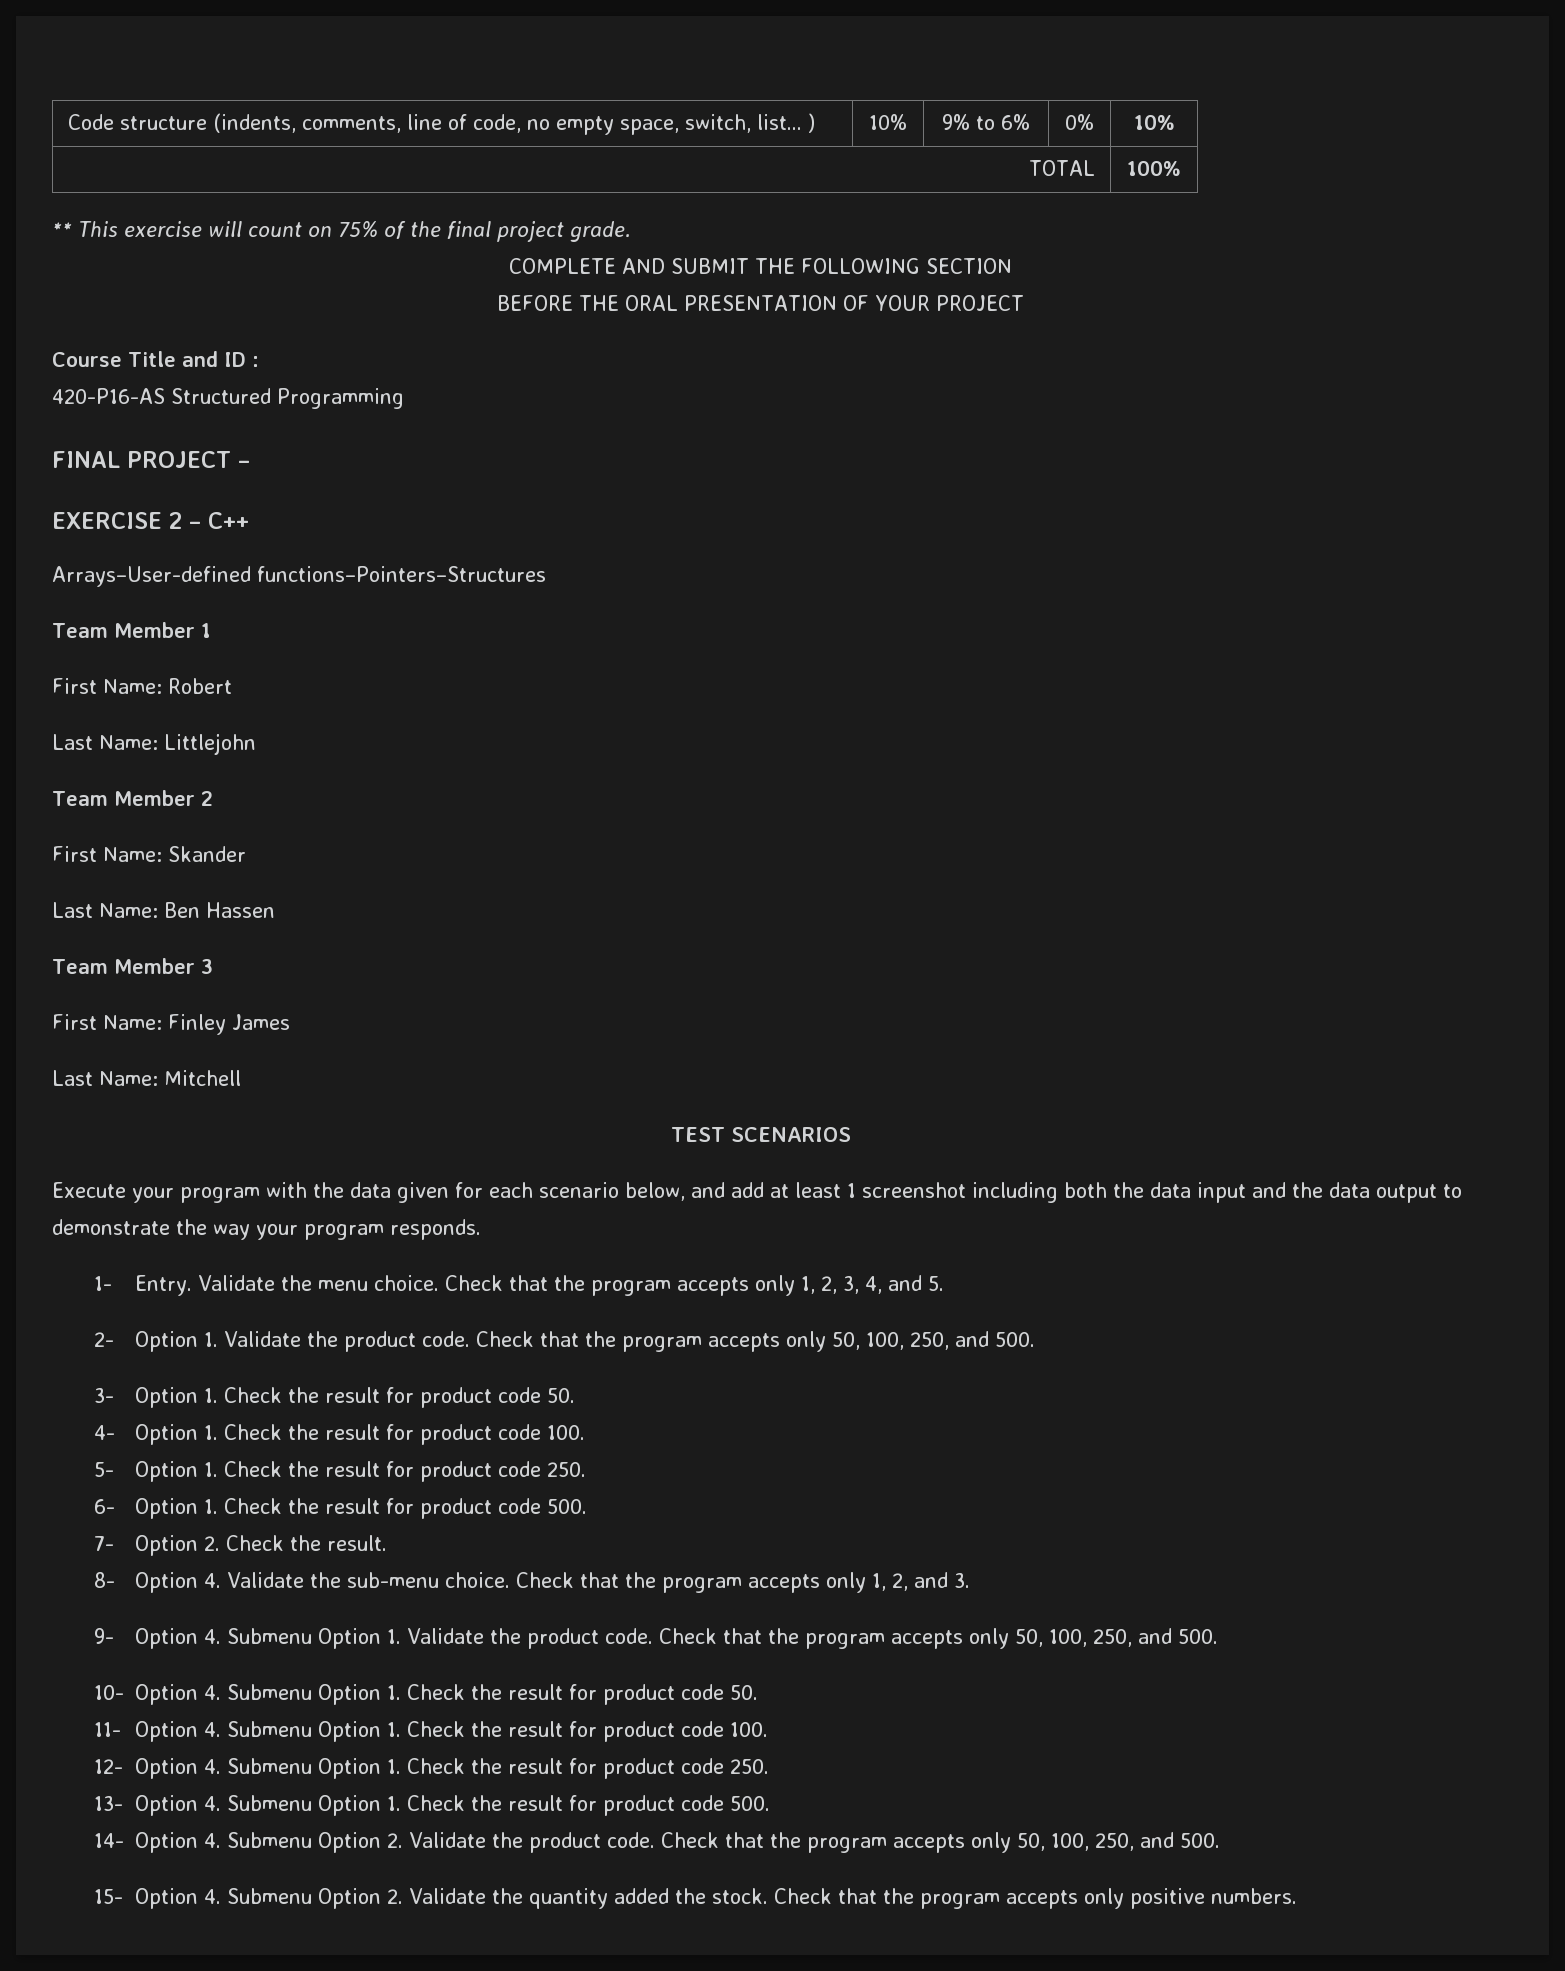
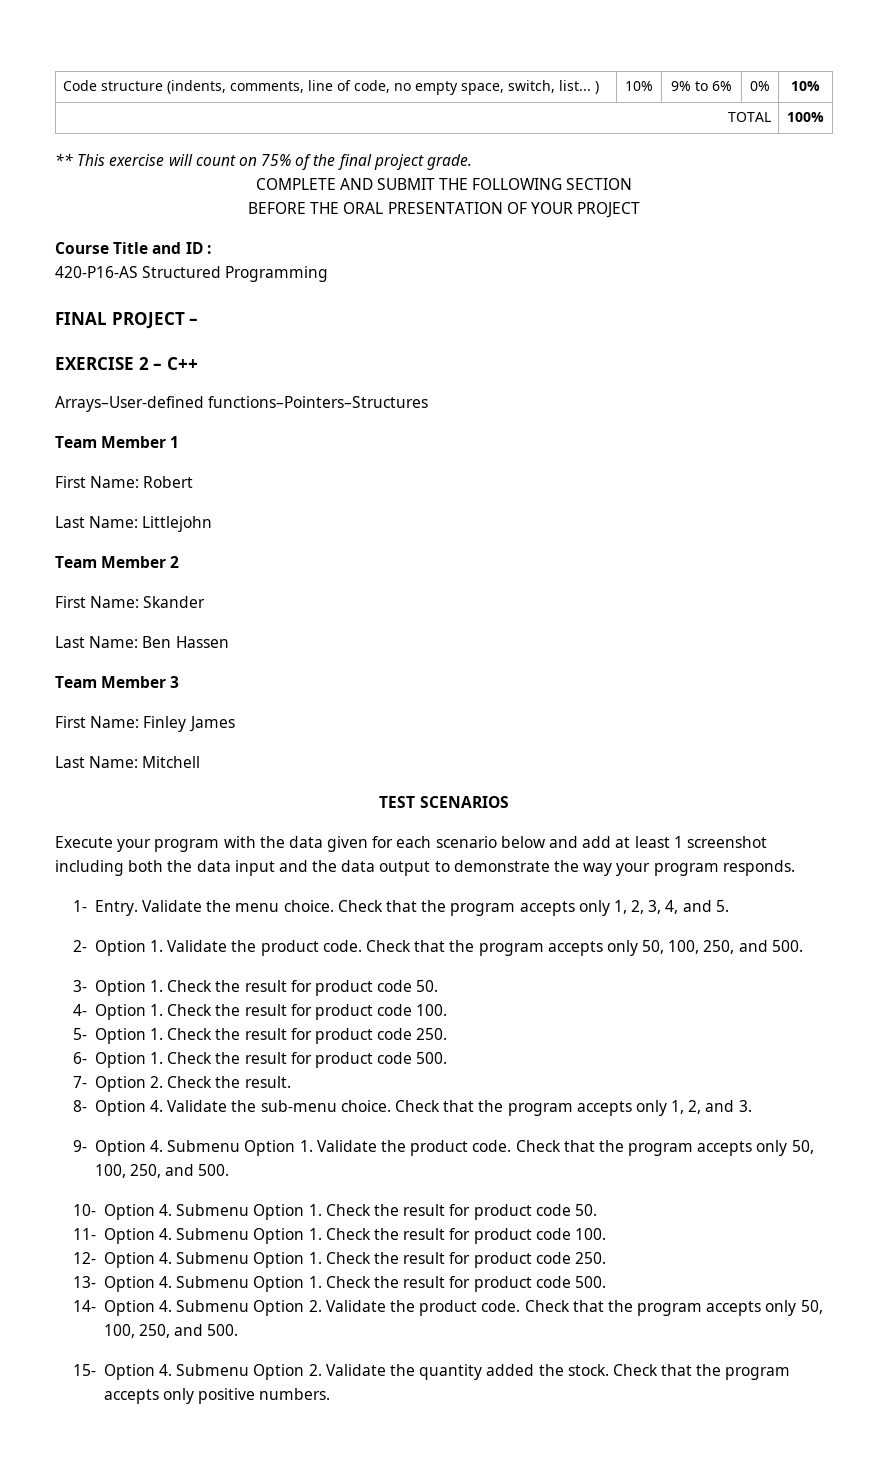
- Execute your program with the data given for each scenario below, and add at least 1 screenshot including both the data input and the data output to demonstrate the way your program responds.
+ Execute your program with the data given for each scenario below and add at least 1 screenshot including both the data input and the data output to demonstrate the way your program responds.

